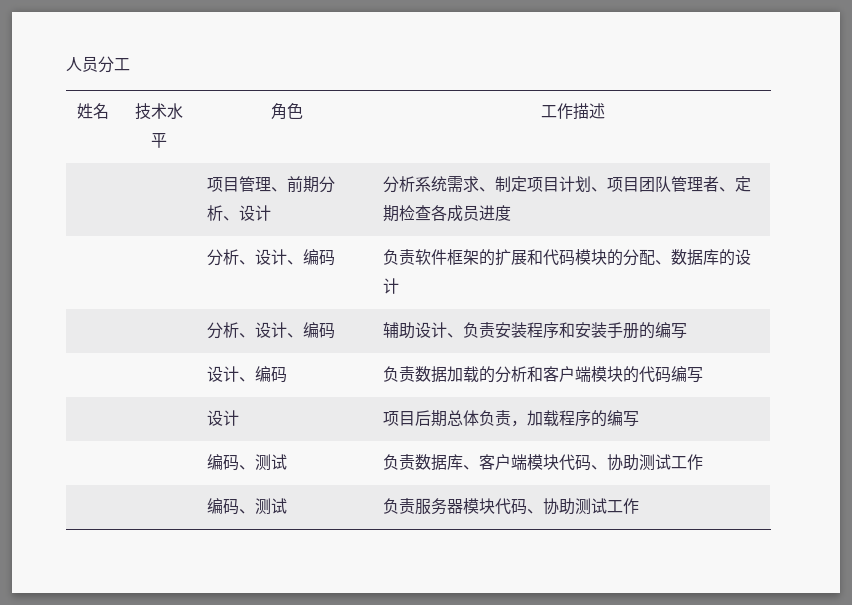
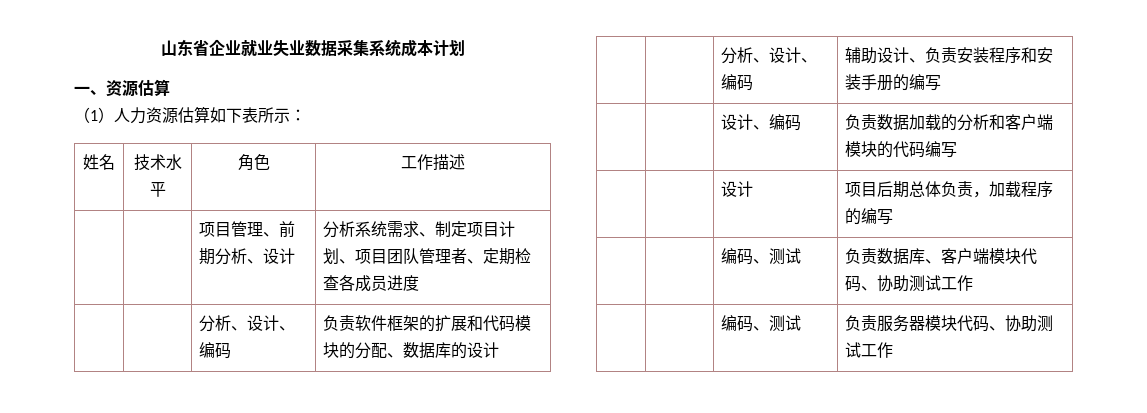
- 人员分工
+ 山东省企业就业失业数据采集系统成本计划
+ 一、资源估算
+ （1）人力资源估算如下表所示：

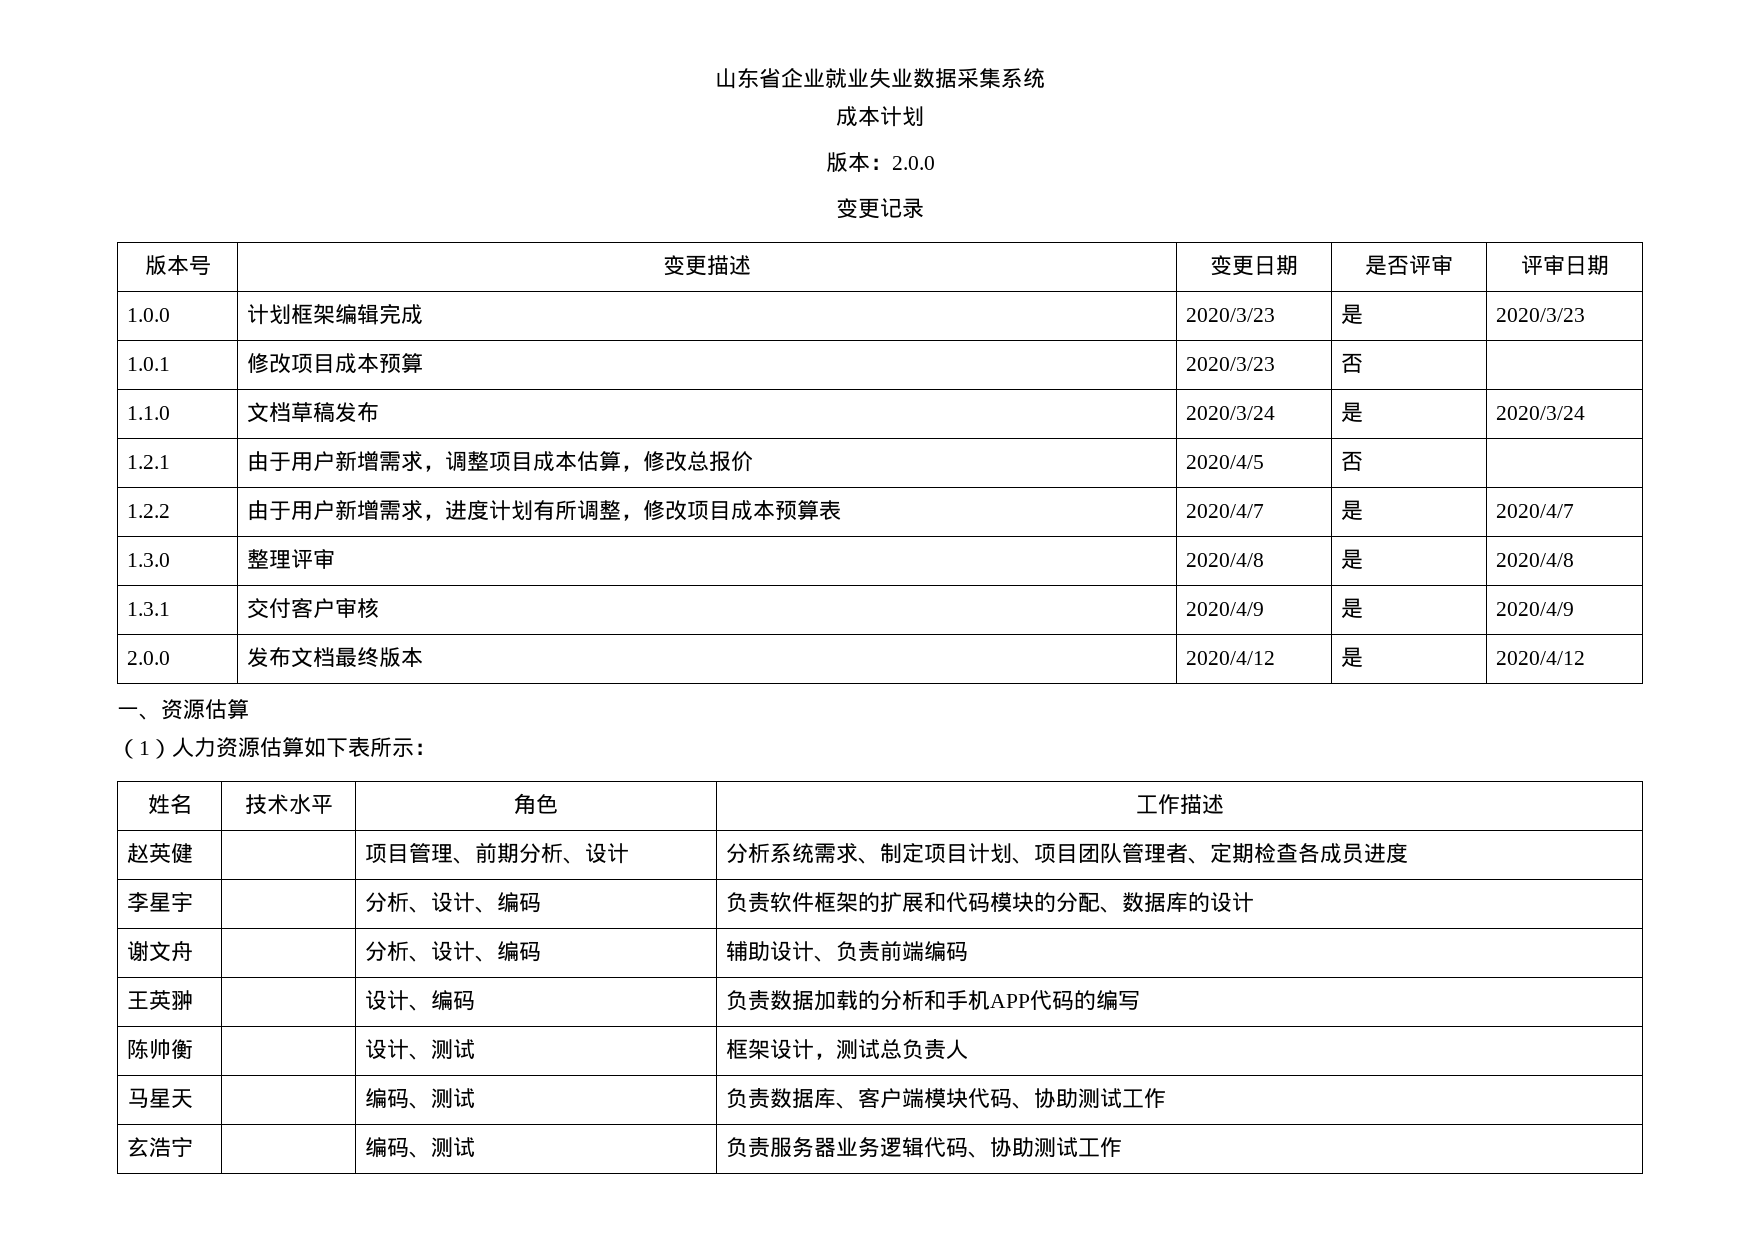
- 山东省企业就业失业数据采集系统成本计划
+ 山东省企业就业失业数据采集系统
+ 成本计划
+ 版本：2.0.0
+ 变更记录
+ 版本号 | 变更描述 | 变更日期 | 是否评审 | 评审日期
+ 1.0.0 | 计划框架编辑完成 | 2020/3/23 | 是 | 2020/3/23
+ 1.0.1 | 修改项目成本预算 | 2020/3/23 | 否 |
+ 1.1.0 | 文档草稿发布 | 2020/3/24 | 是 | 2020/3/24
+ 1.2.1 | 由于用户新增需求，调整项目成本估算，修改总报价 | 2020/4/5 | 否 |
+ 1.2.2 | 由于用户新增需求，进度计划有所调整，修改项目成本预算表 | 2020/4/7 | 是 | 2020/4/7
+ 1.3.0 | 整理评审 | 2020/4/8 | 是 | 2020/4/8
+ 1.3.1 | 交付客户审核 | 2020/4/9 | 是 | 2020/4/9
+ 2.0.0 | 发布文档最终版本 | 2020/4/12 | 是 | 2020/4/12
- | | 项目管理、前期分析、设计 | 分析系统需求、制定项目计划、项目团队管理者、定期检查各成员进度
+ 赵英健 | | 项目管理、前期分析、设计 | 分析系统需求、制定项目计划、项目团队管理者、定期检查各成员进度
- | | 分析、设计、编码 | 负责软件框架的扩展和代码模块的分配、数据库的设计
+ 李星宇 | | 分析、设计、编码 | 负责软件框架的扩展和代码模块的分配、数据库的设计
- | | 分析、设计、编码 | 辅助设计、负责安装程序和安装手册的编写
- | | 设计、编码 | 负责数据加载的分析和客户端模块的代码编写
- | | 设计 | 项目后期总体负责，加载程序的编写
- | | 编码、测试 | 负责数据库、客户端模块代码、协助测试工作
+ 谢文舟 | | 分析、设计、编码 | 辅助设计、负责前端编码
+ 王英翀 | | 设计、编码 | 负责数据加载的分析和手机APP代码的编写
+ 陈帅衡 | | 设计、测试 | 框架设计，测试总负责人
+ 马星天 | | 编码、测试 | 负责数据库、客户端模块代码、协助测试工作
- | | 编码、测试 | 负责服务器模块代码、协助测试工作
+ 玄浩宁 | | 编码、测试 | 负责服务器业务逻辑代码、协助测试工作

